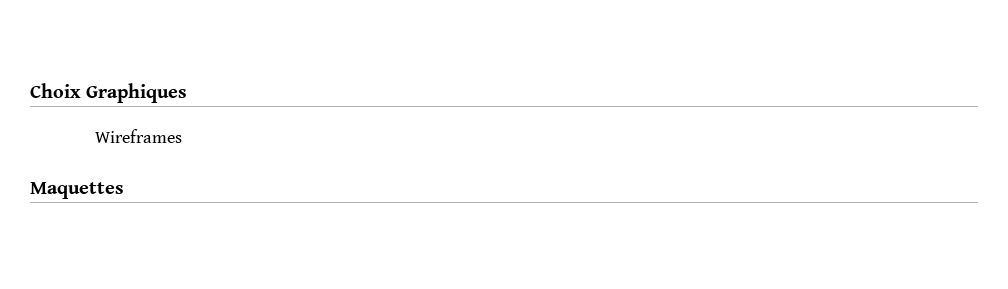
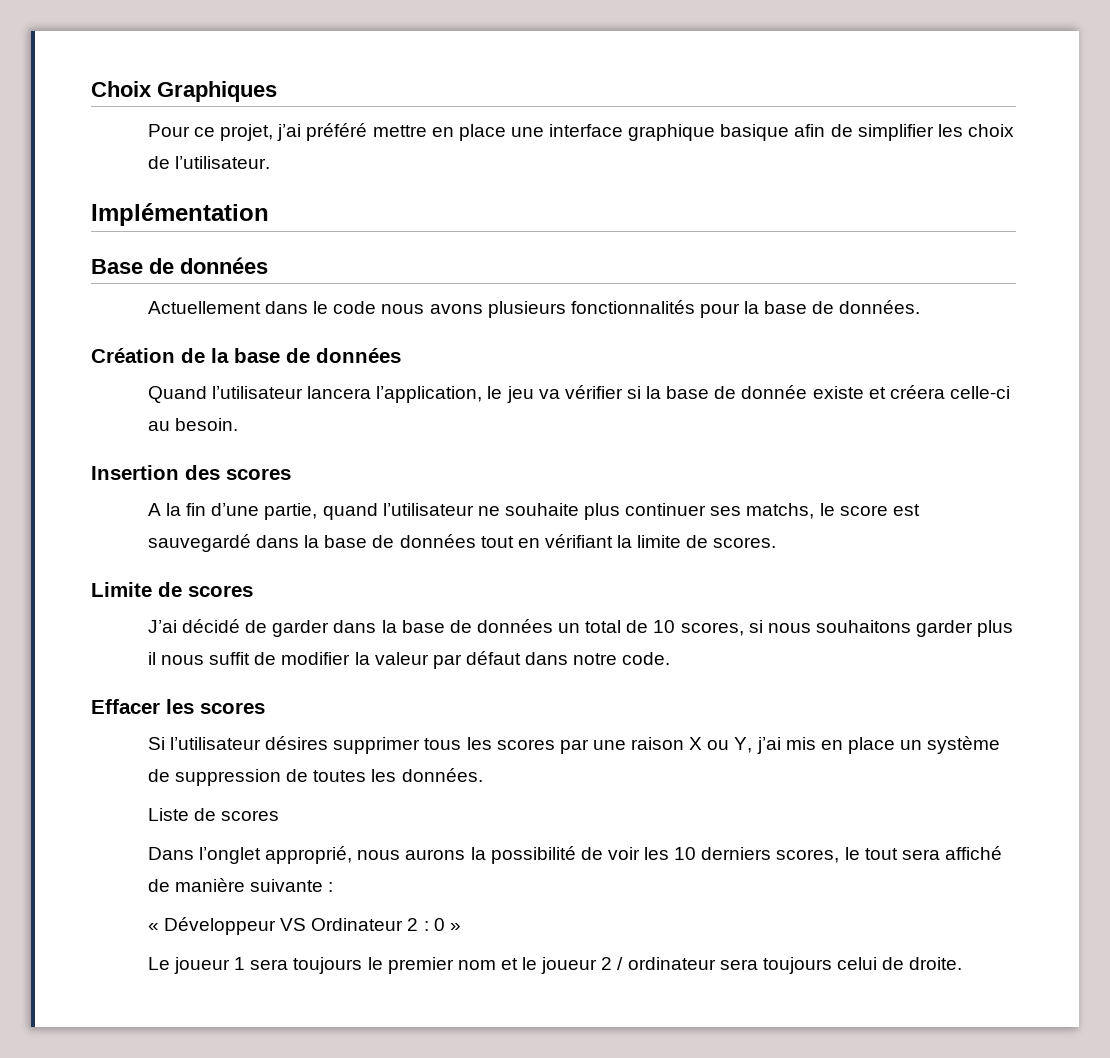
- Wireframes
- Maquettes
+ Pour ce projet, j’ai préféré mettre en place une interface graphique basique afin de simplifier les choix de l’utilisateur.
+ Implémentation
+ Base de données
+ Actuellement dans le code nous avons plusieurs fonctionnalités pour la base de données.
+ Création de la base de données
+ Quand l’utilisateur lancera l’application, le jeu va vérifier si la base de donnée existe et créera celle-ci au besoin.
+ Insertion des scores
+ A la fin d’une partie, quand l’utilisateur ne souhaite plus continuer ses matchs, le score est sauvegardé dans la base de données tout en vérifiant la limite de scores.
+ Limite de scores
+ J’ai décidé de garder dans la base de données un total de 10 scores, si nous souhaitons garder plus il nous suffit de modifier la valeur par défaut dans notre code.
+ Effacer les scores
+ Si l’utilisateur désires supprimer tous les scores par une raison X ou Y, j’ai mis en place un système de suppression de toutes les données.
+ Liste de scores
+ Dans l’onglet approprié, nous aurons la possibilité de voir les 10 derniers scores, le tout sera affiché de manière suivante :
+ « Développeur VS Ordinateur 2 : 0 »
+ Le joueur 1 sera toujours le premier nom et le joueur 2 / ordinateur sera toujours celui de droite.

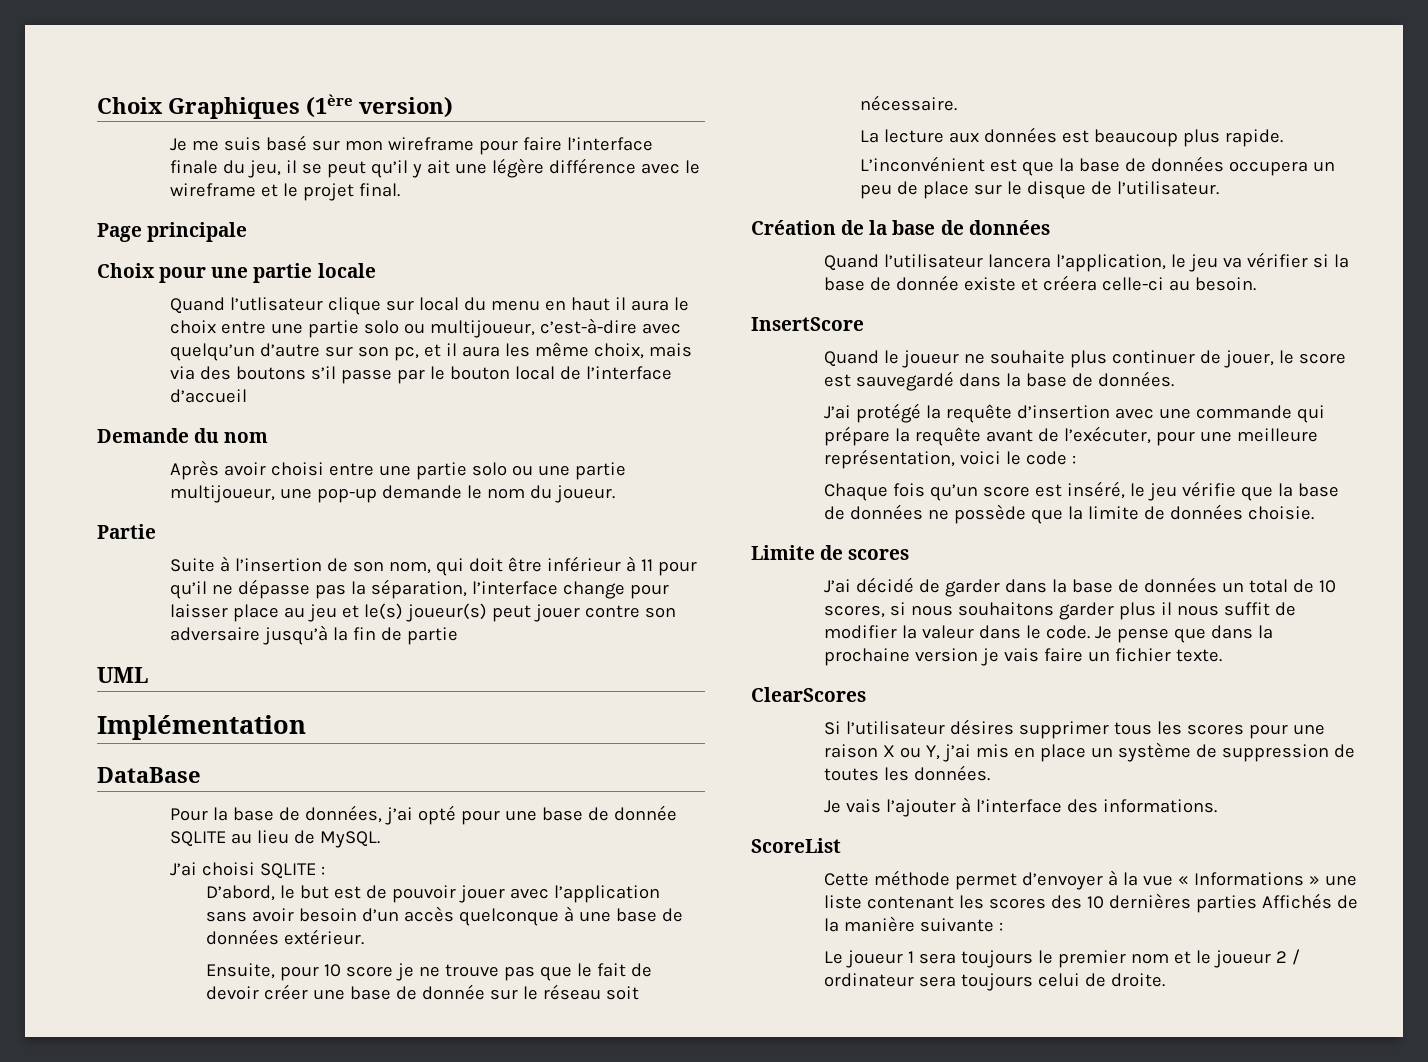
- Choix Graphiques
- Pour ce projet, j’ai préféré mettre en place une interface graphique basique afin de simplifier les choix de l’utilisateur.
+ Choix Graphiques (1ère version)
+ Je me suis basé sur mon wireframe pour faire l’interface finale du jeu, il se peut qu’il y ait une légère différence avec le wireframe et le projet final.
+ Page principale
+ Choix pour une partie locale
+ Quand l’utlisateur clique sur local du menu en haut il aura le choix entre une partie solo ou multijoueur, c’est-à-dire avec quelqu’un d’autre sur son pc, et il aura les même choix, mais via des boutons s’il passe par le bouton local de l’interface d’accueil
+ Demande du nom
+ Après avoir choisi entre une partie solo ou une partie multijoueur, une pop-up demande le nom du joueur.
+ Partie
+ Suite à l’insertion de son nom, qui doit être inférieur à 11 pour qu’il ne dépasse pas la séparation, l’interface change pour laisser place au jeu et le(s) joueur(s) peut jouer contre son adversaire jusqu’à la fin de partie
+ UML
  Implémentation
- Base de données
- Actuellement dans le code nous avons plusieurs fonctionnalités pour la base de données.
+ DataBase
+ Pour la base de données, j’ai opté pour une base de donnée SQLITE au lieu de MySQL.
+ J’ai choisi SQLITE :
+ D’abord, le but est de pouvoir jouer avec l’application sans avoir besoin d’un accès quelconque à une base de données extérieur.
+ Ensuite, pour 10 score je ne trouve pas que le fait de devoir créer une base de donnée sur le réseau soit nécessaire.
+ La lecture aux données est beaucoup plus rapide.
+ L’inconvénient est que la base de données occupera un peu de place sur le disque de l’utilisateur.
- Insertion des scores
- A la fin d’une partie, quand l’utilisateur ne souhaite plus continuer ses matchs, le score est sauvegardé dans la base de données tout en vérifiant la limite de scores.
+ InsertScore
+ Quand le joueur ne souhaite plus continuer de jouer, le score est sauvegardé dans la base de données.
+ J’ai protégé la requête d’insertion avec une commande qui prépare la requête avant de l’exécuter, pour une meilleure représentation, voici le code :
+ Chaque fois qu’un score est inséré, le jeu vérifie que la base de données ne possède que la limite de données choisie.
- J’ai décidé de garder dans la base de données un total de 10 scores, si nous souhaitons garder plus il nous suffit de modifier la valeur par défaut dans notre code.
- Effacer les scores
+ J’ai décidé de garder dans la base de données un total de 10 scores, si nous souhaitons garder plus il nous suffit de modifier la valeur dans le code. Je pense que dans la prochaine version je vais faire un fichier texte.
+ ClearScores
- Si l’utilisateur désires supprimer tous les scores par une raison X ou Y, j’ai mis en place un système de suppression de toutes les données.
+ Si l’utilisateur désires supprimer tous les scores pour une raison X ou Y, j’ai mis en place un système de suppression de toutes les données.
- Liste de scores
- Dans l’onglet approprié, nous aurons la possibilité de voir les 10 derniers scores, le tout sera affiché de manière suivante :
- « Développeur VS Ordinateur 2 : 0 »
+ Je vais l’ajouter à l’interface des informations.
+ ScoreList
+ Cette méthode permet d’envoyer à la vue « Informations » une liste contenant les scores des 10 dernières parties Affichés de la manière suivante :

